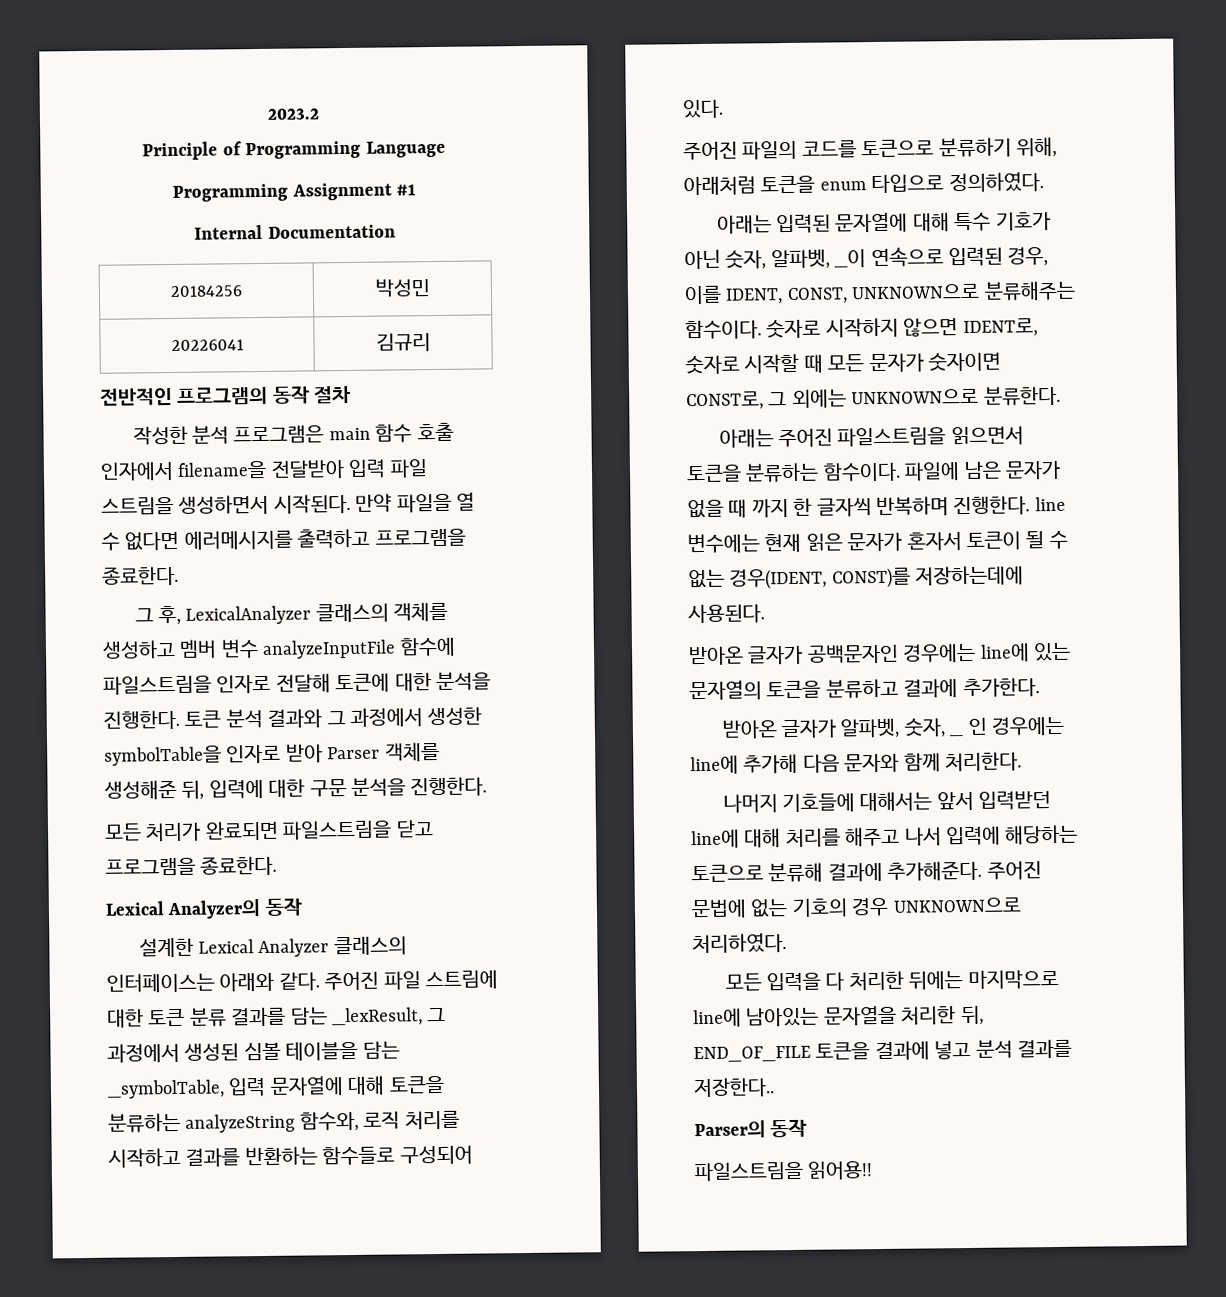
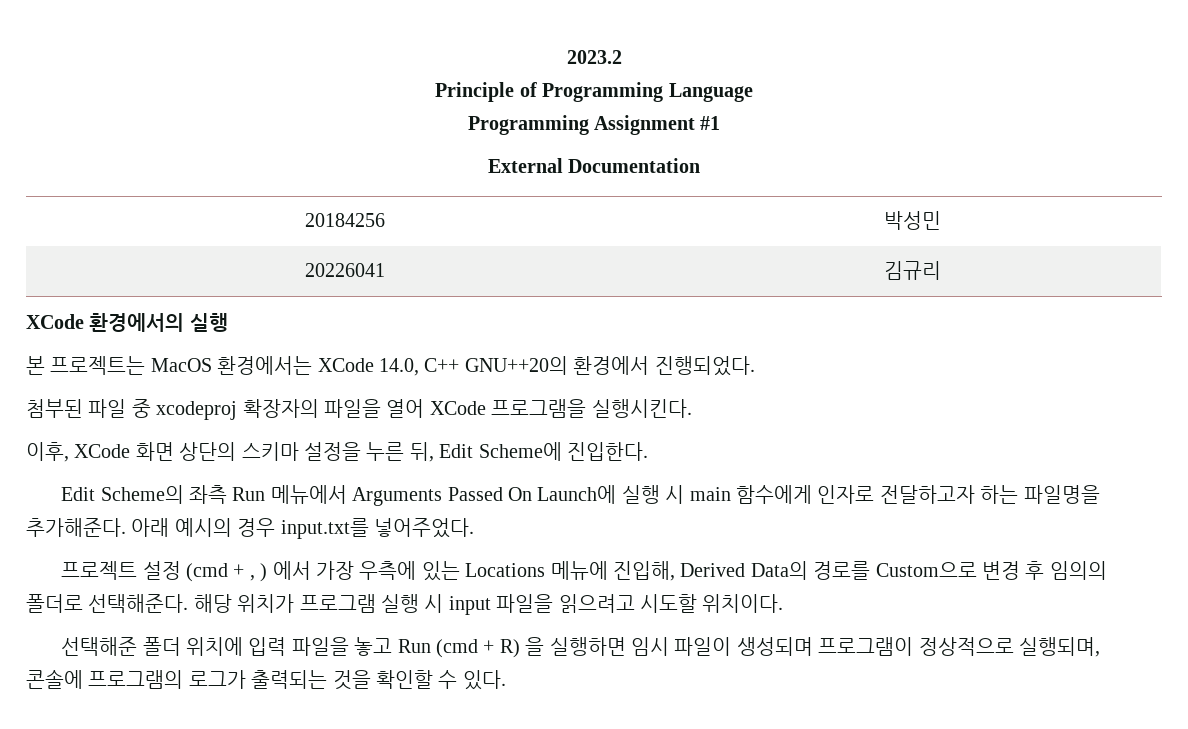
- Internal Documentation
+ External Documentation
- 전반적인 프로그램의 동작 절차
- 작성한 분석 프로그램은 main 함수 호출 인자에서 filename을 전달받아 입력 파일 스트림을 생성하면서 시작된다. 만약 파일을 열 수 없다면 에러메시지를 출력하고 프로그램을 종료한다.
- 그 후, LexicalAnalyzer 클래스의 객체를 생성하고 멤버 변수 analyzeInputFile 함수에 파일스트림을 인자로 전달해 토큰에 대한 분석을 진행한다. 토큰 분석 결과와 그 과정에서 생성한 symbolTable을 인자로 받아 Parser 객체를 생성해준 뒤, 입력에 대한 구문 분석을 진행한다.
- 모든 처리가 완료되면 파일스트림을 닫고 프로그램을 종료한다.
- Lexical Analyzer의 동작
- 설계한 Lexical Analyzer 클래스의 인터페이스는 아래와 같다. 주어진 파일 스트림에 대한 토큰 분류 결과를 담는 _lexResult, 그 과정에서 생성된 심볼 테이블을 담는 _symbolTable, 입력 문자열에 대해 토큰을 분류하는 analyzeString 함수와, 로직 처리를 시작하고 결과를 반환하는 함수들로 구성되어 있다.
- 주어진 파일의 코드를 토큰으로 분류하기 위해, 아래처럼 토큰을 enum 타입으로 정의하였다.
- 아래는 입력된 문자열에 대해 특수 기호가 아닌 숫자, 알파벳, _이 연속으로 입력된 경우, 이를 IDENT, CONST, UNKNOWN으로 분류해주는 함수이다. 숫자로 시작하지 않으면 IDENT로, 숫자로 시작할 때 모든 문자가 숫자이면 CONST로, 그 외에는 UNKNOWN으로 분류한다.
- 아래는 주어진 파일스트림을 읽으면서 토큰을 분류하는 함수이다. 파일에 남은 문자가 없을 때 까지 한 글자씩 반복하며 진행한다. line 변수에는 현재 읽은 문자가 혼자서 토큰이 될 수 없는 경우(IDENT, CONST)를 저장하는데에 사용된다.
- 받아온 글자가 공백문자인 경우에는 line에 있는 문자열의 토큰을 분류하고 결과에 추가한다.
- 받아온 글자가 알파벳, 숫자, _ 인 경우에는 line에 추가해 다음 문자와 함께 처리한다.
- 나머지 기호들에 대해서는 앞서 입력받던 line에 대해 처리를 해주고 나서 입력에 해당하는 토큰으로 분류해 결과에 추가해준다. 주어진 문법에 없는 기호의 경우 UNKNOWN으로 처리하였다.
- 모든 입력을 다 처리한 뒤에는 마지막으로 line에 남아있는 문자열을 처리한 뒤, END_OF_FILE 토큰을 결과에 넣고 분석 결과를 저장한다..
- Parser의 동작
- 파일스트림을 읽어용!!
+ XCode 환경에서의 실행
+ 본 프로젝트는 MacOS 환경에서는 XCode 14.0, C++ GNU++20의 환경에서 진행되었다.
+ 첨부된 파일 중 xcodeproj 확장자의 파일을 열어 XCode 프로그램을 실행시킨다.
+ 이후, XCode 화면 상단의 스키마 설정을 누른 뒤, Edit Scheme에 진입한다.
+ Edit Scheme의 좌측 Run 메뉴에서 Arguments Passed On Launch에 실행 시 main 함수에게 인자로 전달하고자 하는 파일명을 추가해준다. 아래 예시의 경우 input.txt를 넣어주었다.
+ 프로젝트 설정 (cmd + , ) 에서 가장 우측에 있는 Locations 메뉴에 진입해, Derived Data의 경로를 Custom으로 변경 후 임의의 폴더로 선택해준다. 해당 위치가 프로그램 실행 시 input 파일을 읽으려고 시도할 위치이다.
+ 선택해준 폴더 위치에 입력 파일을 놓고 Run (cmd + R) 을 실행하면 임시 파일이 생성되며 프로그램이 정상적으로 실행되며, 콘솔에 프로그램의 로그가 출력되는 것을 확인할 수 있다.

